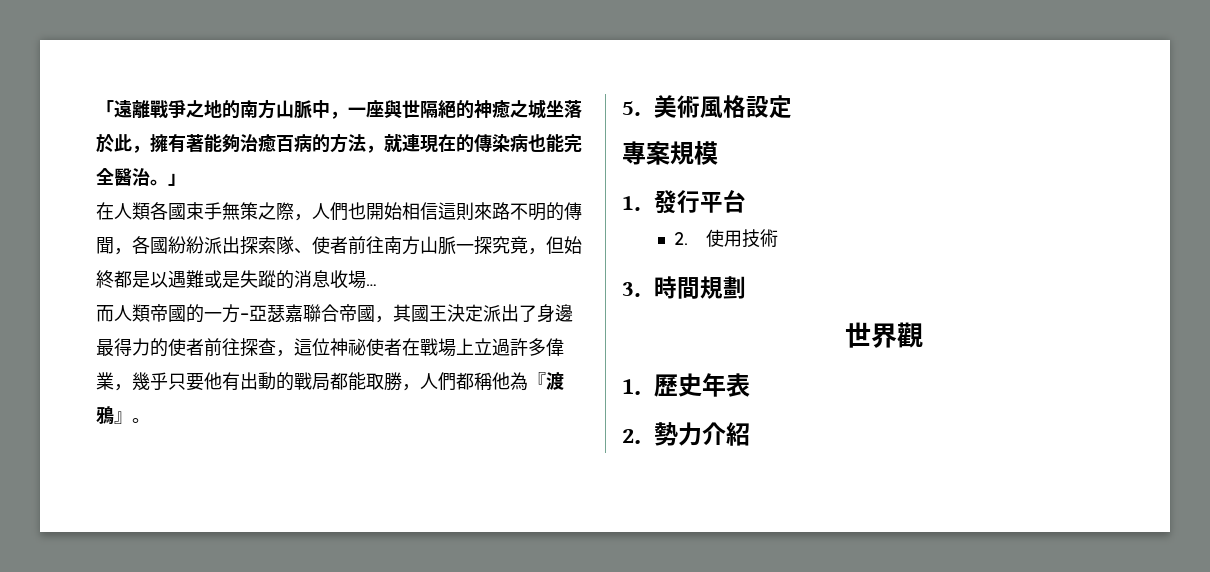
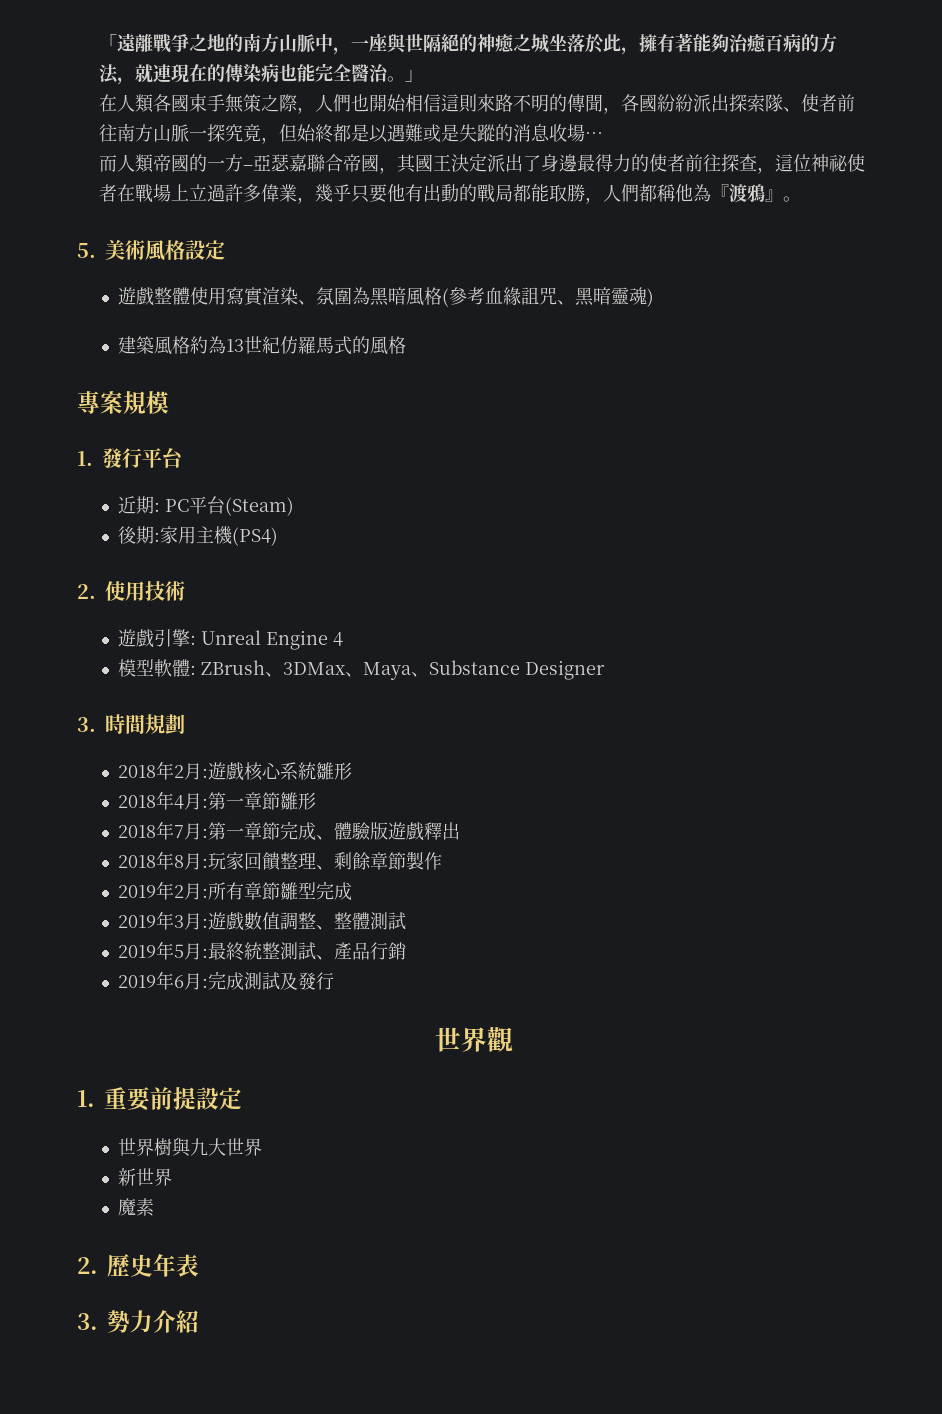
+ 遊戲整體使用寫實渲染、氛圍為黑暗風格(參考血緣詛咒、黑暗靈魂)
+ 建築風格約為13世紀仿羅馬式的風格
+ 近期: PC平台(Steam)
+ 後期:家用主機(PS4)
  2.使用技術
+ 遊戲引擎: Unreal Engine 4
+ 模型軟體: ZBrush、3DMax、Maya、Substance Designer
  3.時間規劃
+ 2018年2月:遊戲核心系統雛形
+ 2018年4月:第一章節雛形
+ 2018年7月:第一章節完成、體驗版遊戲釋出
+ 2018年8月:玩家回饋整理、剩餘章節製作
+ 2019年2月:所有章節雛型完成
+ 2019年3月:遊戲數值調整、整體測試
+ 2019年5月:最終統整測試、產品行銷
+ 2019年6月:完成測試及發行
  世界觀
- 1.歷史年表
+ 1.重要前提設定
+ 世界樹與九大世界
+ 新世界
+ 魔素
+ 2.歷史年表
- 2.勢力介紹
+ 3.勢力介紹

